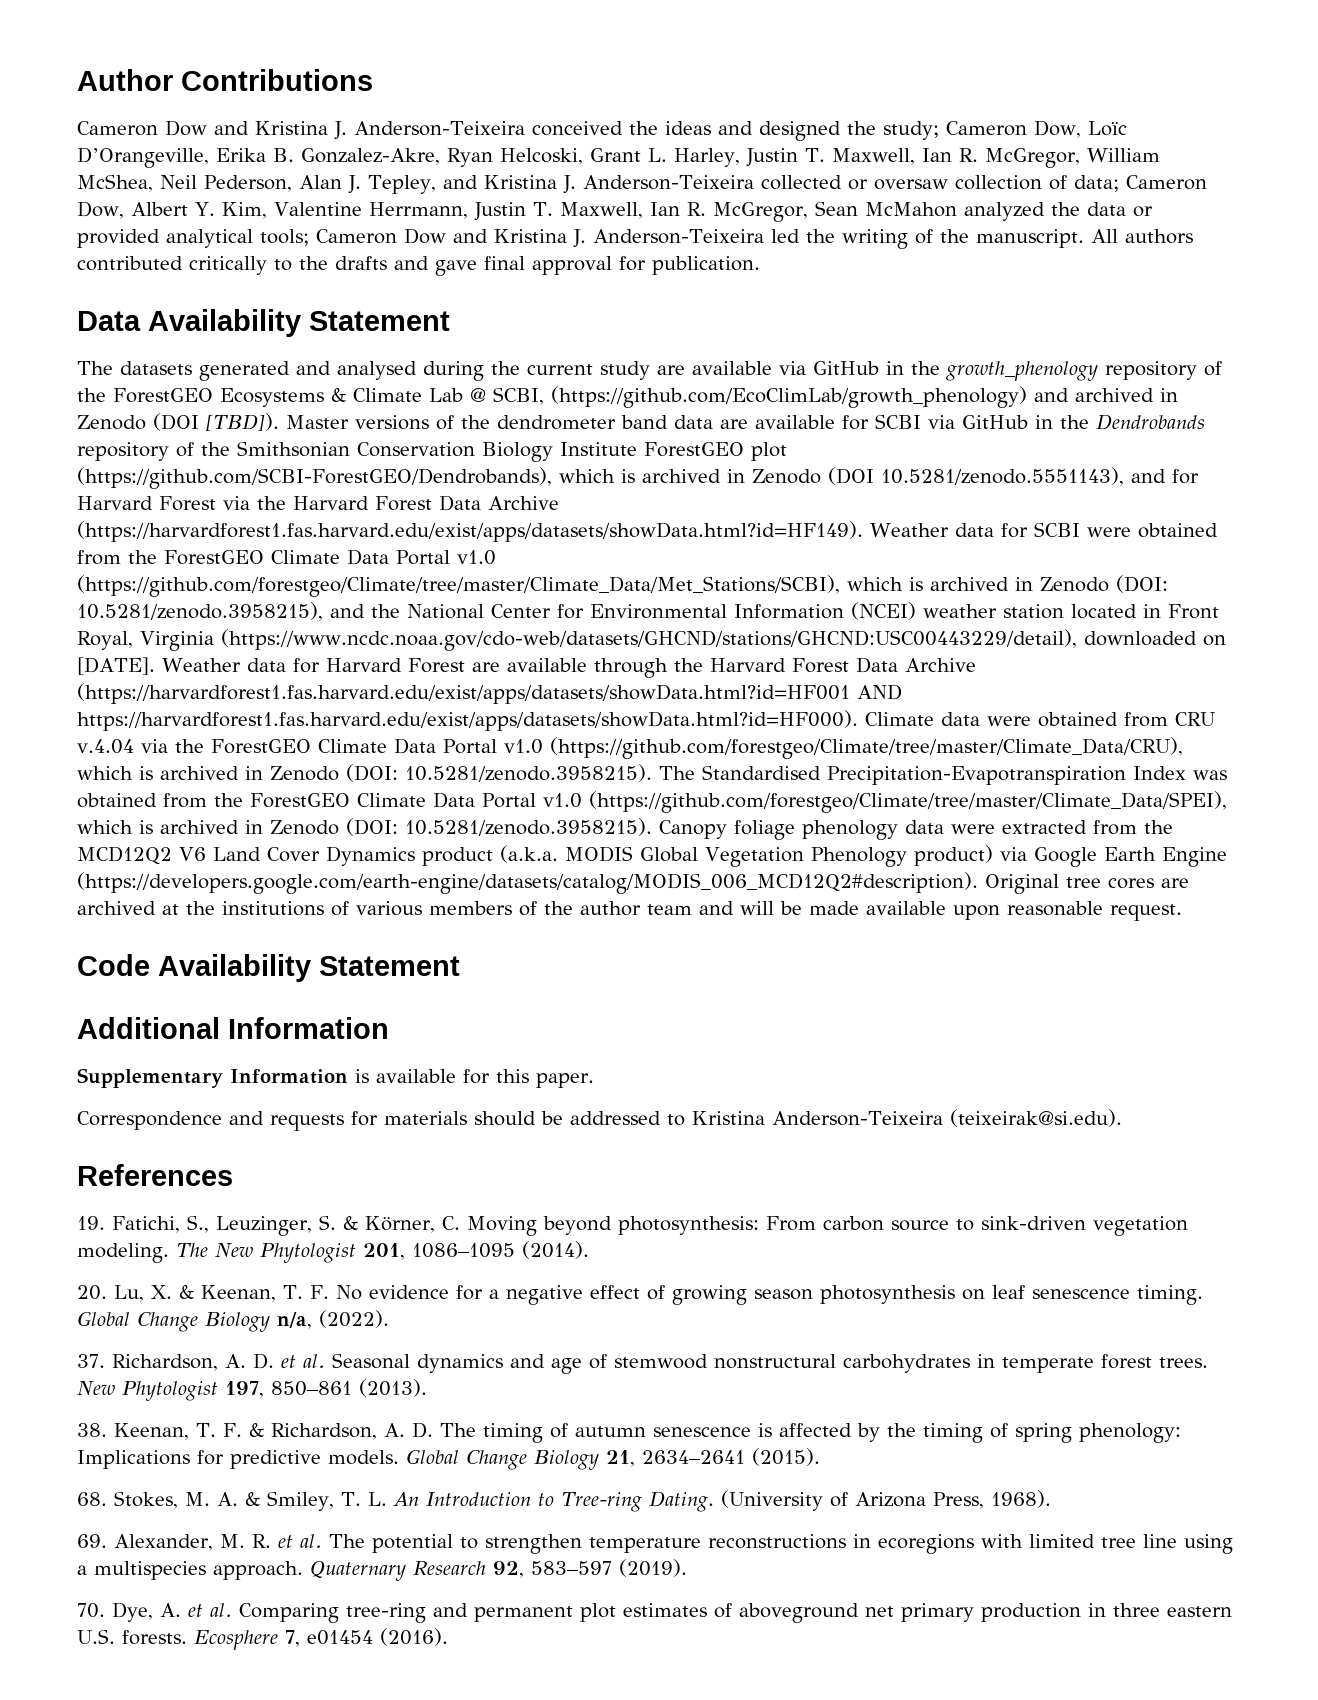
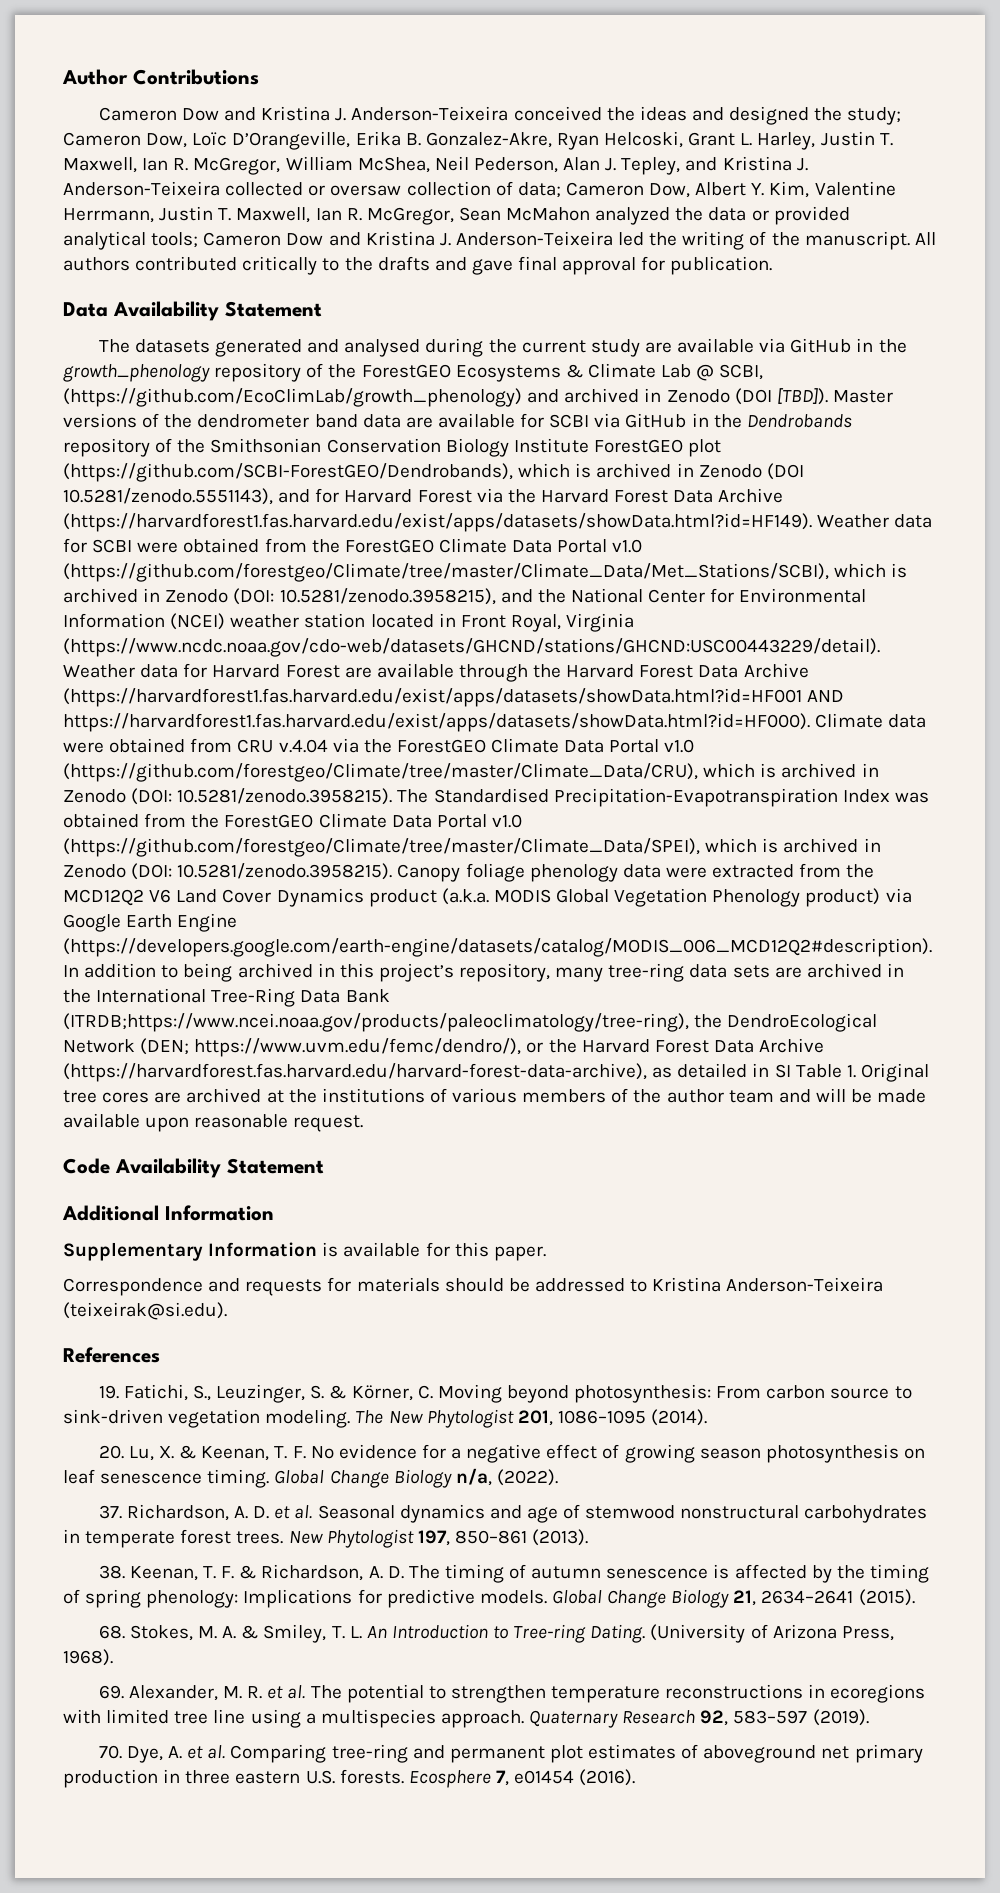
- 10.5281/zenodo.3958215), and the National Center for Environmental Information (NCEI) weather station located in Front Royal, Virginia (https://www.ncdc.noaa.gov/cdo-web/datasets/GHCND/stations/GHCND:USC00443229/detail), downloaded on [DATE]. Weather data for Harvard Forest are available through the Harvard Forest Data Archive (https://harvardforest1.fas.harvard.edu/exist/apps/datasets/showData.html?id=HF001 AND https://harvardforest1.fas.harvard.edu/exist/apps/datasets/showData.html?id=HF000). Climate data were obtained from CRU v.4.04 via the ForestGEO Climate Data Portal v1.0 (https://github.com/forestgeo/Climate/tree/master/Climate_Data/CRU), which is archived in Zenodo (DOI:
+ 10.5281/zenodo.3958215), and the National Center for Environmental Information (NCEI) weather station located in Front Royal, Virginia (https://www.ncdc.noaa.gov/cdo-web/datasets/GHCND/stations/GHCND:USC00443229/detail). Weather data for Harvard Forest are available through the Harvard Forest Data Archive (https://harvardforest1.fas.harvard.edu/exist/apps/datasets/showData.html?id=HF001 AND https://harvardforest1.fas.harvard.edu/exist/apps/datasets/showData.html?id=HF000). Climate data were obtained from CRU v.4.04 via the ForestGEO Climate Data Portal v1.0 (https://github.com/forestgeo/Climate/tree/master/Climate_Data/CRU), which is archived in Zenodo (DOI:
- 10.5281/zenodo.3958215). Canopy foliage phenology data were extracted from the MCD12Q2 V6 Land Cover Dynamics product (a.k.a. MODIS Global Vegetation Phenology product) via Google Earth Engine (https://developers.google.com/earth-engine/datasets/catalog/MODIS_006_MCD12Q2#description). Original tree cores are archived at the institutions of various members of the author team and will be made available upon reasonable request.
+ 10.5281/zenodo.3958215). Canopy foliage phenology data were extracted from the MCD12Q2 V6 Land Cover Dynamics product (a.k.a. MODIS Global Vegetation Phenology product) via Google Earth Engine (https://developers.google.com/earth-engine/datasets/catalog/MODIS_006_MCD12Q2#description). In addition to being archived in this project’s repository, many tree-ring data sets are archived in the International Tree-Ring Data Bank (ITRDB;https://www.ncei.noaa.gov/products/paleoclimatology/tree-ring), the DendroEcological Network (DEN; https://www.uvm.edu/femc/dendro/), or the Harvard Forest Data Archive (https://harvardforest.fas.harvard.edu/harvard-forest-data-archive), as detailed in SI Table 1. Original tree cores are archived at the institutions of various members of the author team and will be made available upon reasonable request.

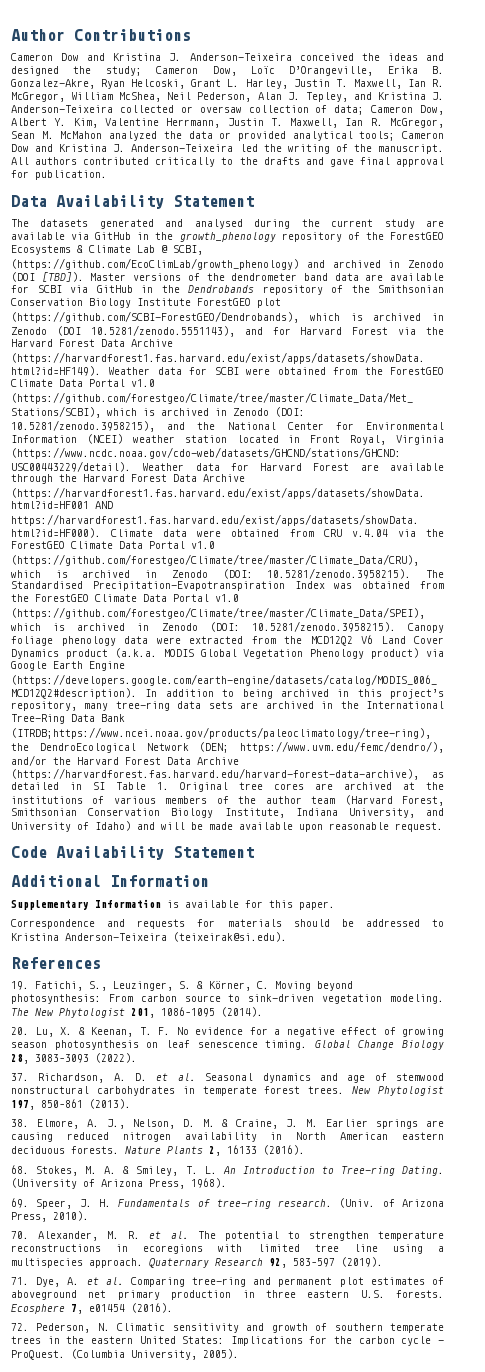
- Cameron Dow, Albert Y. Kim, Valentine Herrmann, Justin T. Maxwell, Ian R. McGregor, Sean McMahon analyzed the data or provided analytical tools;
+ Cameron Dow, Albert Y. Kim, Valentine Herrmann, Justin T. Maxwell, Ian R. McGregor, Sean M. McMahon analyzed the data or provided analytical tools;
- https://www.uvm.edu/femc/dendro/), or the Harvard Forest Data Archive (https://harvardforest.fas.harvard.edu/harvard-forest-data-archive), as detailed in SI Table 1. Original tree cores are archived at the institutions of various members of the author team and will be made available upon reasonable request.
+ https://www.uvm.edu/femc/dendro/), and/or the Harvard Forest Data Archive (https://harvardforest.fas.harvard.edu/harvard-forest-data-archive), as detailed in SI Table 1. Original tree cores are archived at the institutions of various members of the author team (Harvard Forest, Smithsonian Conservation Biology Institute, Indiana University, and University of Idaho) and will be made available upon reasonable request.
- Global Change Biology n/a, (2022).
+ Global Change Biology 28, 3083–3093 (2022).
- 38. Keenan, T. F. & Richardson, A. D. The timing of autumn senescence is affected by the timing of spring phenology: Implications for predictive models. Global Change Biology 21, 2634–2641 (2015).
+ 38. Elmore, A. J., Nelson, D. M. & Craine, J. M. Earlier springs are causing reduced nitrogen availability in North American eastern deciduous forests. Nature Plants 2, 16133 (2016).
- 69. Alexander, M. R. et al. The potential to strengthen temperature reconstructions in ecoregions with limited tree line using a multispecies approach.
+ 69. Speer, J. H. Fundamentals of tree-ring research. (Univ. of Arizona Press, 2010).
+ 70. Alexander, M. R. et al. The potential to strengthen temperature reconstructions in ecoregions with limited tree line using a multispecies approach.
- 70. Dye, A. et al. Comparing tree-ring and permanent plot estimates of aboveground net primary production in three eastern U.S. forests.
+ 71. Dye, A. et al. Comparing tree-ring and permanent plot estimates of aboveground net primary production in three eastern U.S. forests.
+ 72. Pederson, N. Climatic sensitivity and growth of southern temperate trees in the eastern United States: Implications for the carbon cycle - ProQuest. (Columbia University, 2005).

